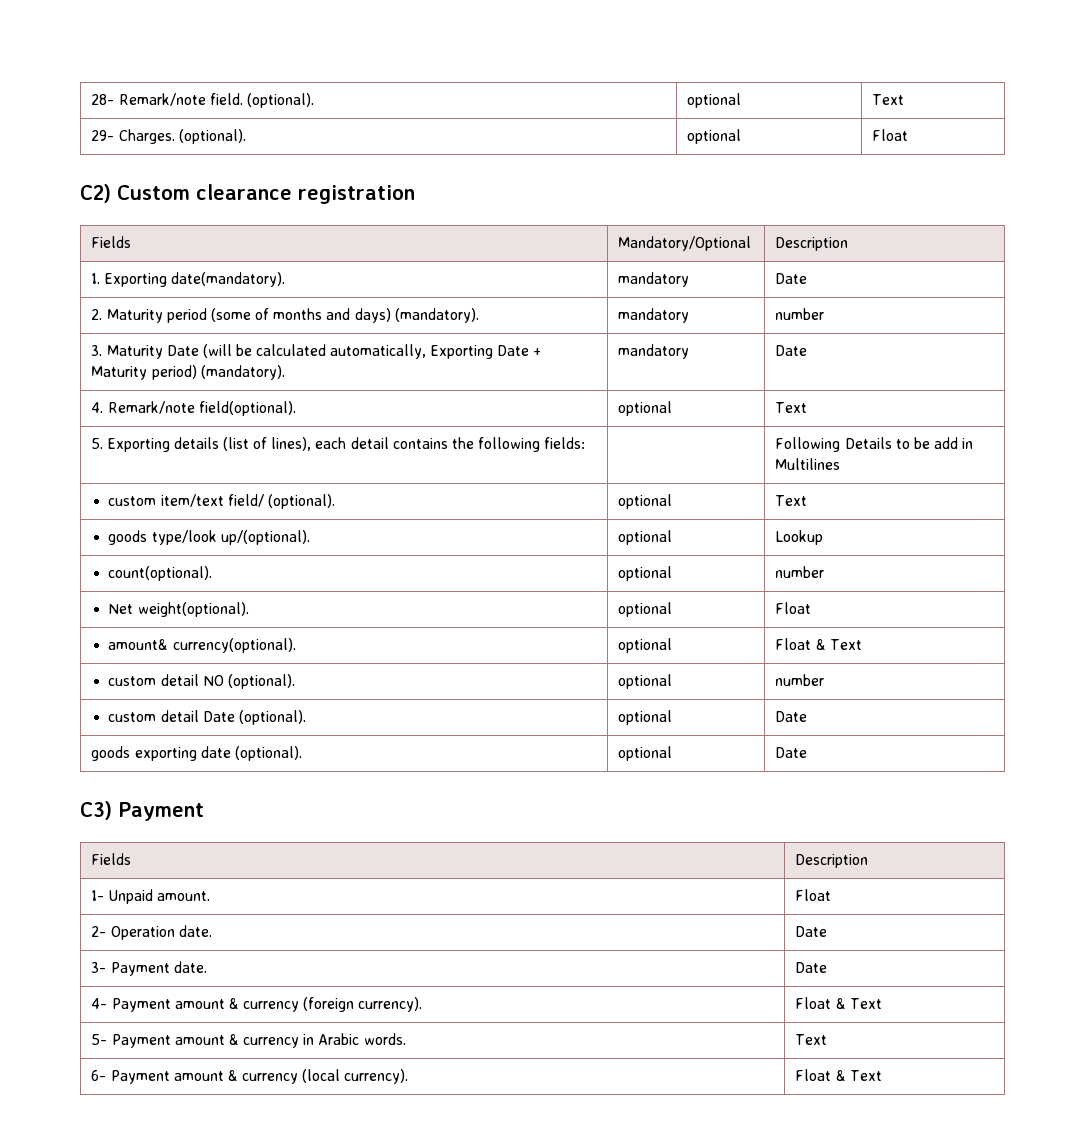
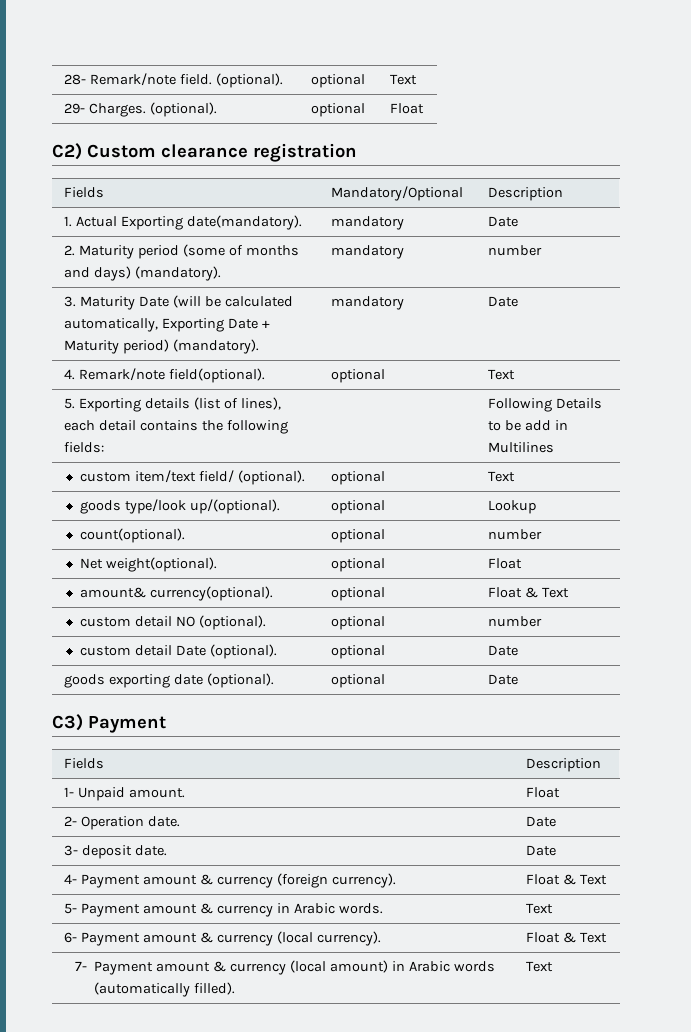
- 1. Exporting date(mandatory). | mandatory | Date
+ 1. Actual Exporting date(mandatory). | mandatory | Date
- 3- Payment date. | Date
+ 3- deposit date. | Date
+ 7- Payment amount & currency (local amount) in Arabic words (automatically filled). | Text

